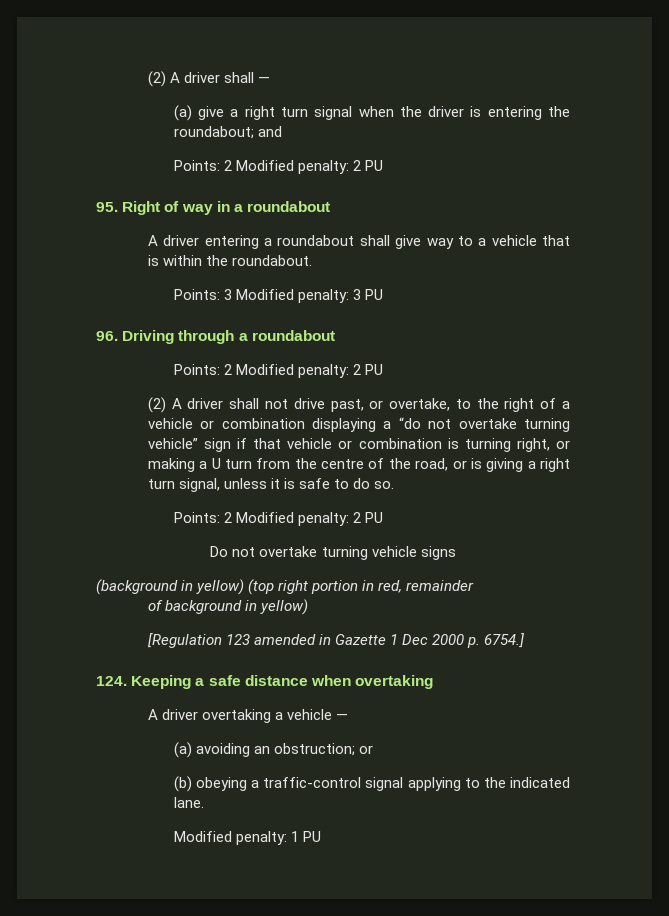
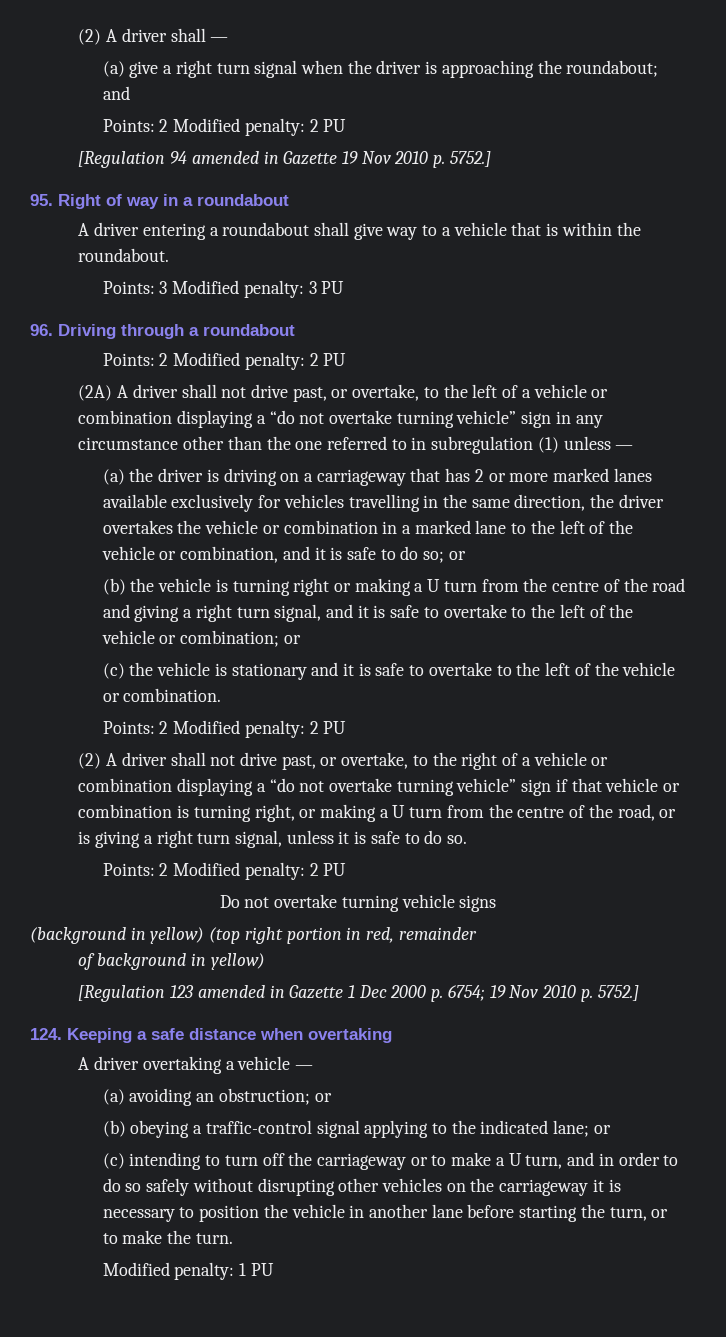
- (a) give a right turn signal when the driver is entering the roundabout; and
+ (a) give a right turn signal when the driver is approaching the roundabout; and
+ [Regulation 94 amended in Gazette 19 Nov 2010 p. 5752.]
+ (2A) A driver shall not drive past, or overtake, to the left of a vehicle or combination displaying a “do not overtake turning vehicle” sign in any circumstance other than the one referred to in subregulation (1) unless —
+ (a) the driver is driving on a carriageway that has 2 or more marked lanes available exclusively for vehicles travelling in the same direction, the driver overtakes the vehicle or combination in a marked lane to the left of the vehicle or combination, and it is safe to do so; or
+ (b) the vehicle is turning right or making a U turn from the centre of the road and giving a right turn signal, and it is safe to overtake to the left of the vehicle or combination; or
+ (c) the vehicle is stationary and it is safe to overtake to the left of the vehicle or combination.
+ Points: 2 Modified penalty: 2 PU
- [Regulation 123 amended in Gazette 1 Dec 2000 p. 6754.]
+ [Regulation 123 amended in Gazette 1 Dec 2000 p. 6754; 19 Nov 2010 p. 5752.]
- (b) obeying a traffic-control signal applying to the indicated lane.
+ (b) obeying a traffic-control signal applying to the indicated lane; or
+ (c) intending to turn off the carriageway or to make a U turn, and in order to do so safely without disrupting other vehicles on the carriageway it is necessary to position the vehicle in another lane before starting the turn, or to make the turn.

